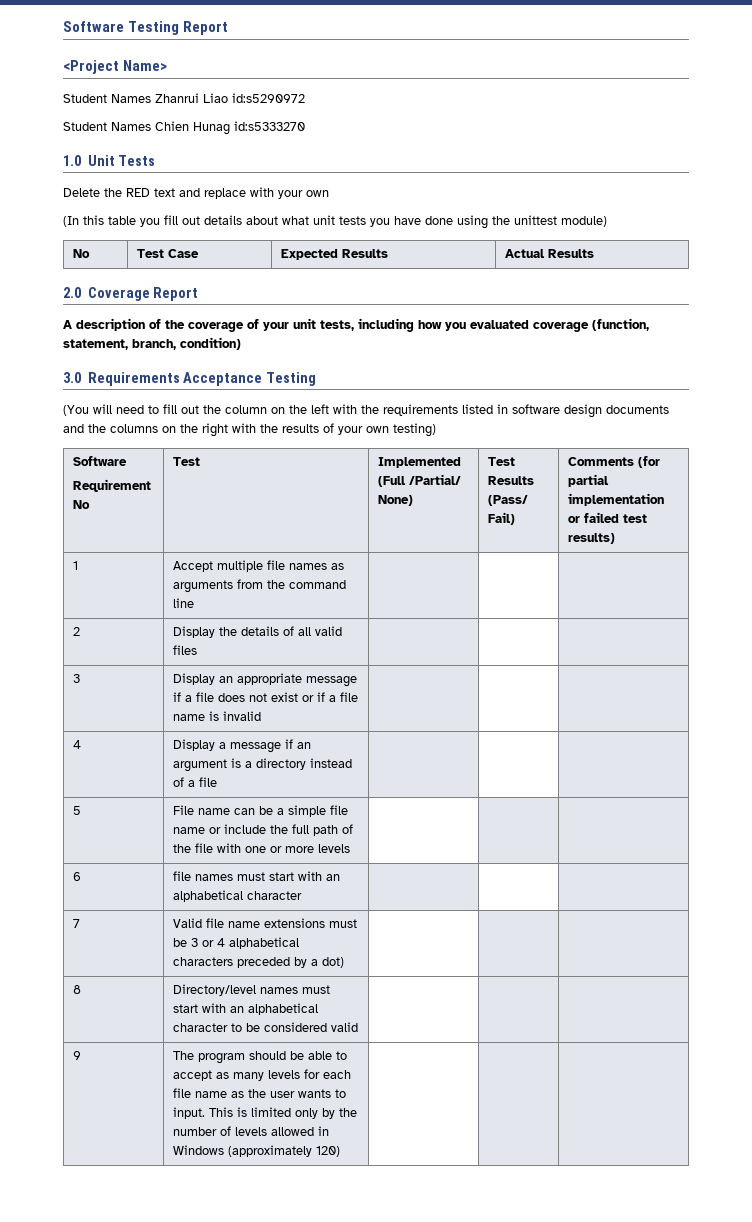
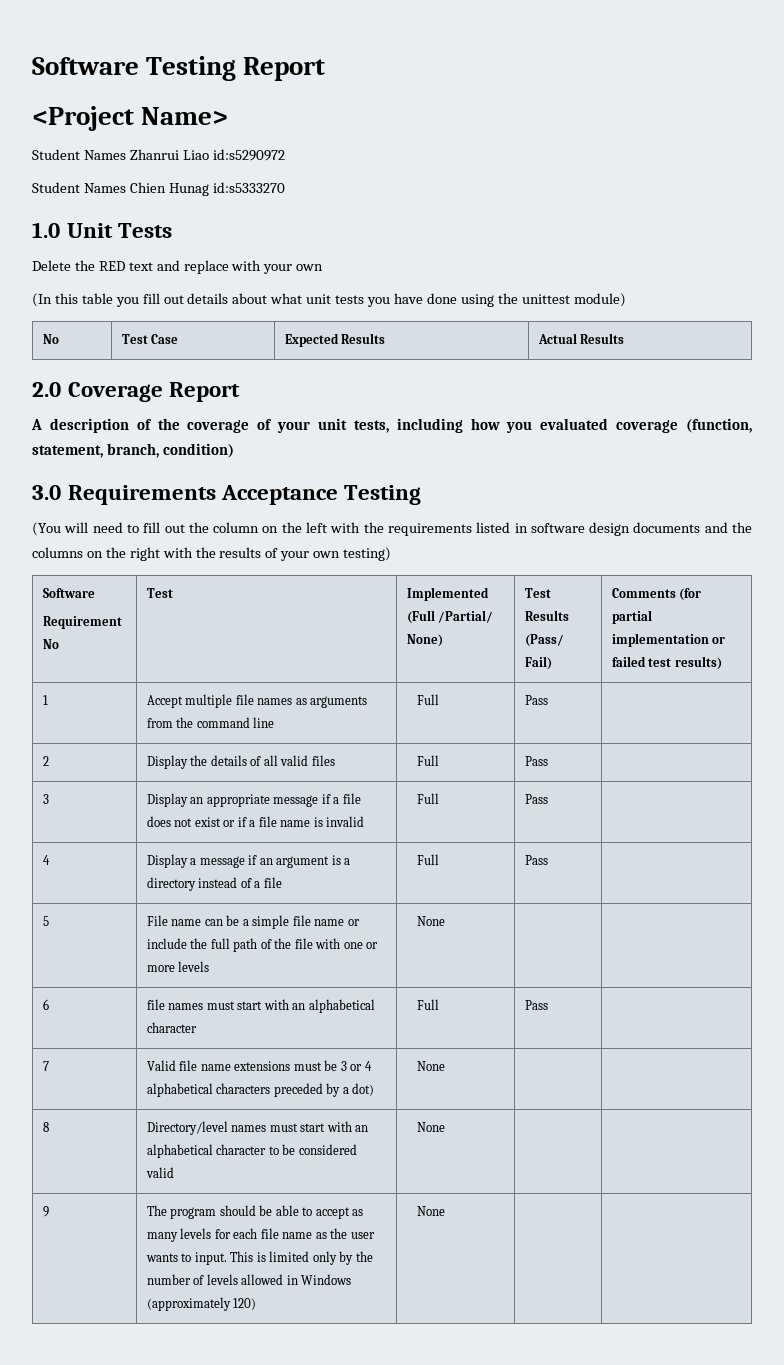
- 1 | Accept multiple file names as arguments from the command line | | |
+ 1 | Accept multiple file names as arguments from the command line | Full | Pass |
- 2 | Display the details of all valid files | | |
+ 2 | Display the details of all valid files | Full | Pass |
- 3 | Display an appropriate message if a file does not exist or if a file name is invalid | | |
+ 3 | Display an appropriate message if a file does not exist or if a file name is invalid | Full | Pass |
- 4 | Display a message if an argument is a directory instead of a file | | |
+ 4 | Display a message if an argument is a directory instead of a file | Full | Pass |
- 5 | File name can be a simple file name or include the full path of the file with one or more levels | | |
+ 5 | File name can be a simple file name or include the full path of the file with one or more levels | None | |
- 6 | file names must start with an alphabetical character | | |
+ 6 | file names must start with an alphabetical character | Full | Pass |
- 7 | Valid file name extensions must be 3 or 4 alphabetical characters preceded by a dot) | | |
+ 7 | Valid file name extensions must be 3 or 4 alphabetical characters preceded by a dot) | None | |
- 8 | Directory/level names must start with an alphabetical character to be considered valid | | |
+ 8 | Directory/level names must start with an alphabetical character to be considered valid | None | |
- 9 | The program should be able to accept as many levels for each file name as the user wants to input. This is limited only by the number of levels allowed in Windows (approximately 120) | | |
+ 9 | The program should be able to accept as many levels for each file name as the user wants to input. This is limited only by the number of levels allowed in Windows (approximately 120) | None | |

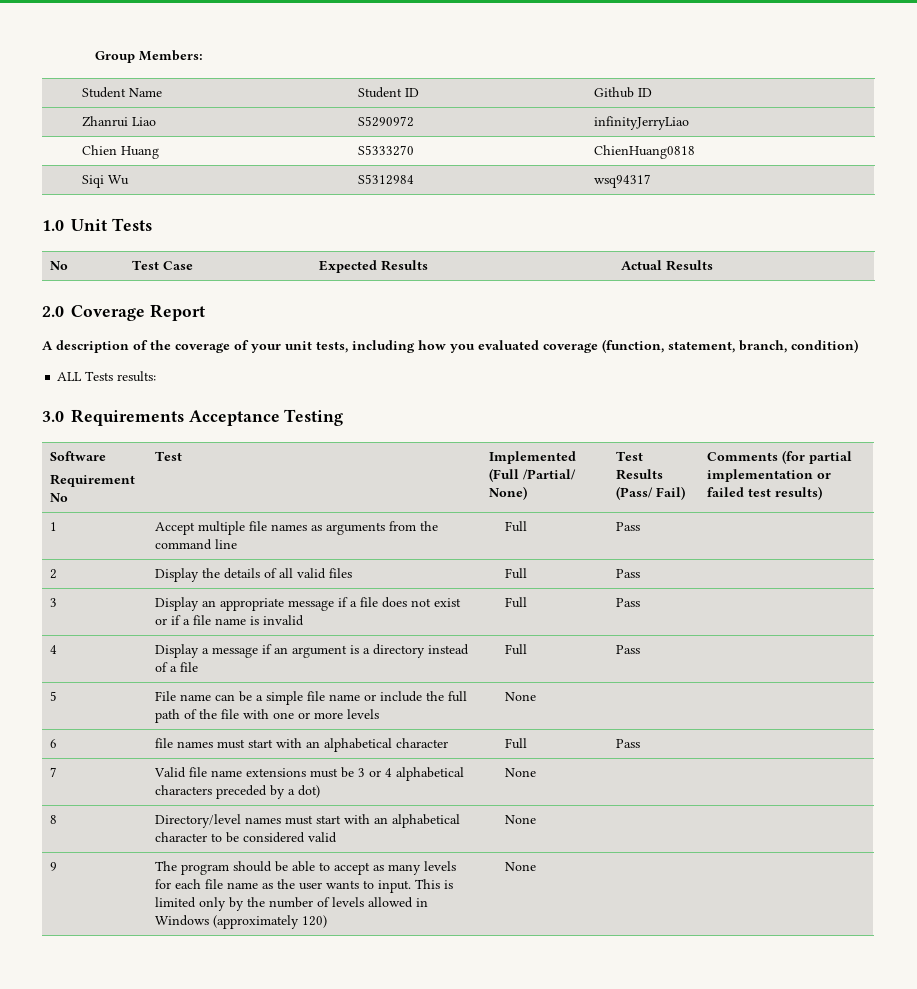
- Software Testing Report
- <Project Name>
- Student Names Zhanrui Liao id:s5290972
- Student Names Chien Hunag id:s5333270
+ Group Members:
+ Student Name | Student ID | Github ID
+ Zhanrui Liao | S5290972 | infinityJerryLiao
+ Chien Huang | S5333270 | ChienHuang0818
+ Siqi Wu | S5312984 | wsq94317
  1.0 Unit Tests
- Delete the RED text and replace with your own
- (In this table you fill out details about what unit tests you have done using the unittest module)
+ ALL Tests results:
- (You will need to fill out the column on the left with the requirements listed in software design documents and the columns on the right with the results of your own testing)

